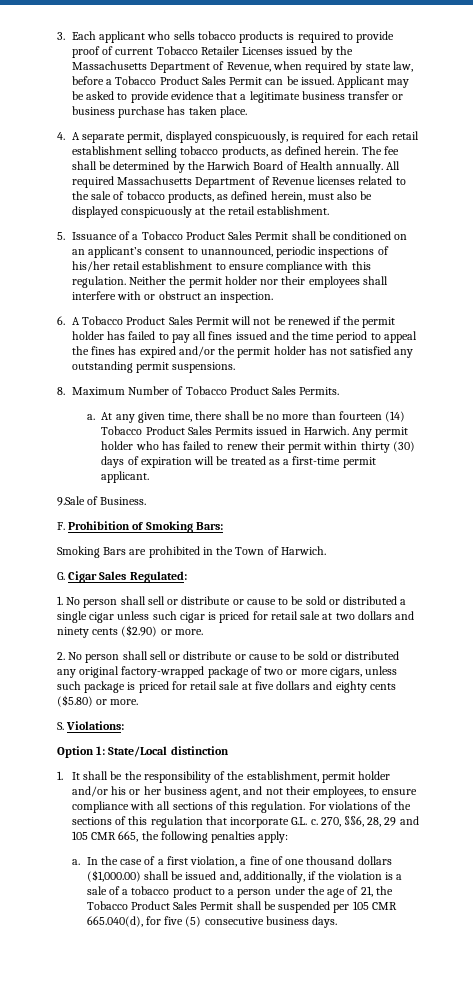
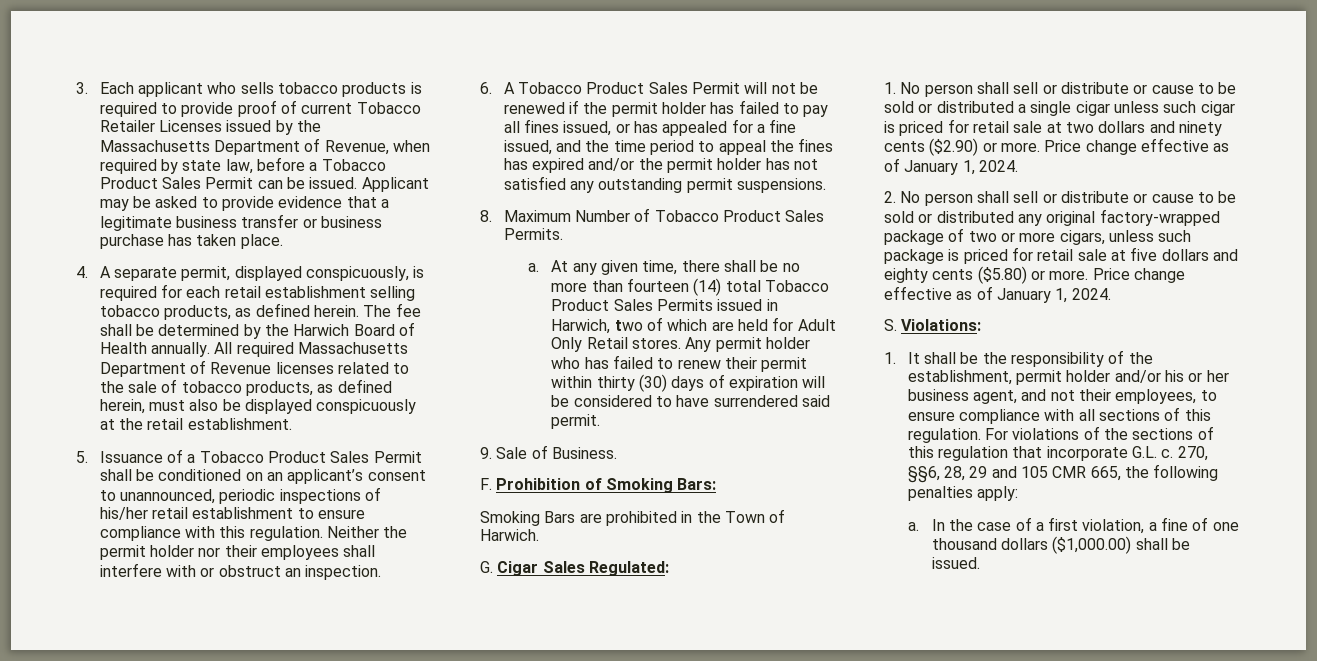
- 6. A Tobacco Product Sales Permit will not be renewed if the permit holder has failed to pay all fines issued and the time period to appeal the fines has expired and/or the permit holder has not satisfied any outstanding permit suspensions.
+ 6. A Tobacco Product Sales Permit will not be renewed if the permit holder has failed to pay all fines issued, or has appealed for a fine issued, and the time period to appeal the fines has expired and/or the permit holder has not satisfied any outstanding permit suspensions.
- At any given time, there shall be no more than fourteen (14) Tobacco Product Sales Permits issued in Harwich.
+ At any given time, there shall be no more than fourteen (14) total Tobacco Product Sales Permits issued in Harwich, two of which are held for Adult Only Retail stores.
- Any permit holder who has failed to renew their permit within thirty (30) days of expiration will be treated as a first-time permit applicant.
- 9.Sale of Business.
+ Any permit holder who has failed to renew their permit within thirty (30) days of expiration will be considered to have surrendered said permit.
+ 9. Sale of Business.
- 1. No person shall sell or distribute or cause to be sold or distributed a single cigar unless such cigar is priced for retail sale at two dollars and ninety cents ($2.90) or more.
+ 1. No person shall sell or distribute or cause to be sold or distributed a single cigar unless such cigar is priced for retail sale at two dollars and ninety cents ($2.90) or more. Price change effective as of January 1, 2024.
- 2. No person shall sell or distribute or cause to be sold or distributed any original factory-wrapped package of two or more cigars, unless such package is priced for retail sale at five dollars and eighty cents ($5.80) or more.
+ 2. No person shall sell or distribute or cause to be sold or distributed any original factory-wrapped package of two or more cigars, unless such package is priced for retail sale at five dollars and eighty cents ($5.80) or more. Price change effective as of January 1, 2024.
  S. Violations:
- Option 1: State/Local distinction
- In the case of a first violation, a fine of one thousand dollars ($1,000.00) shall be issued and, additionally, if the violation is a sale of a tobacco product to a person under the age of 21, the Tobacco Product Sales Permit shall be suspended per 105 CMR 665.040(d), for five (5) consecutive business days.
+ In the case of a first violation, a fine of one thousand dollars ($1,000.00) shall be issued.

